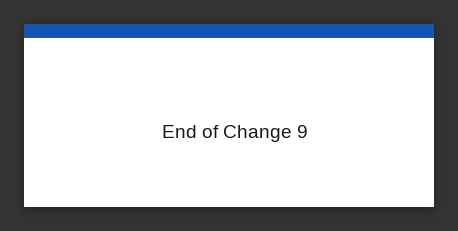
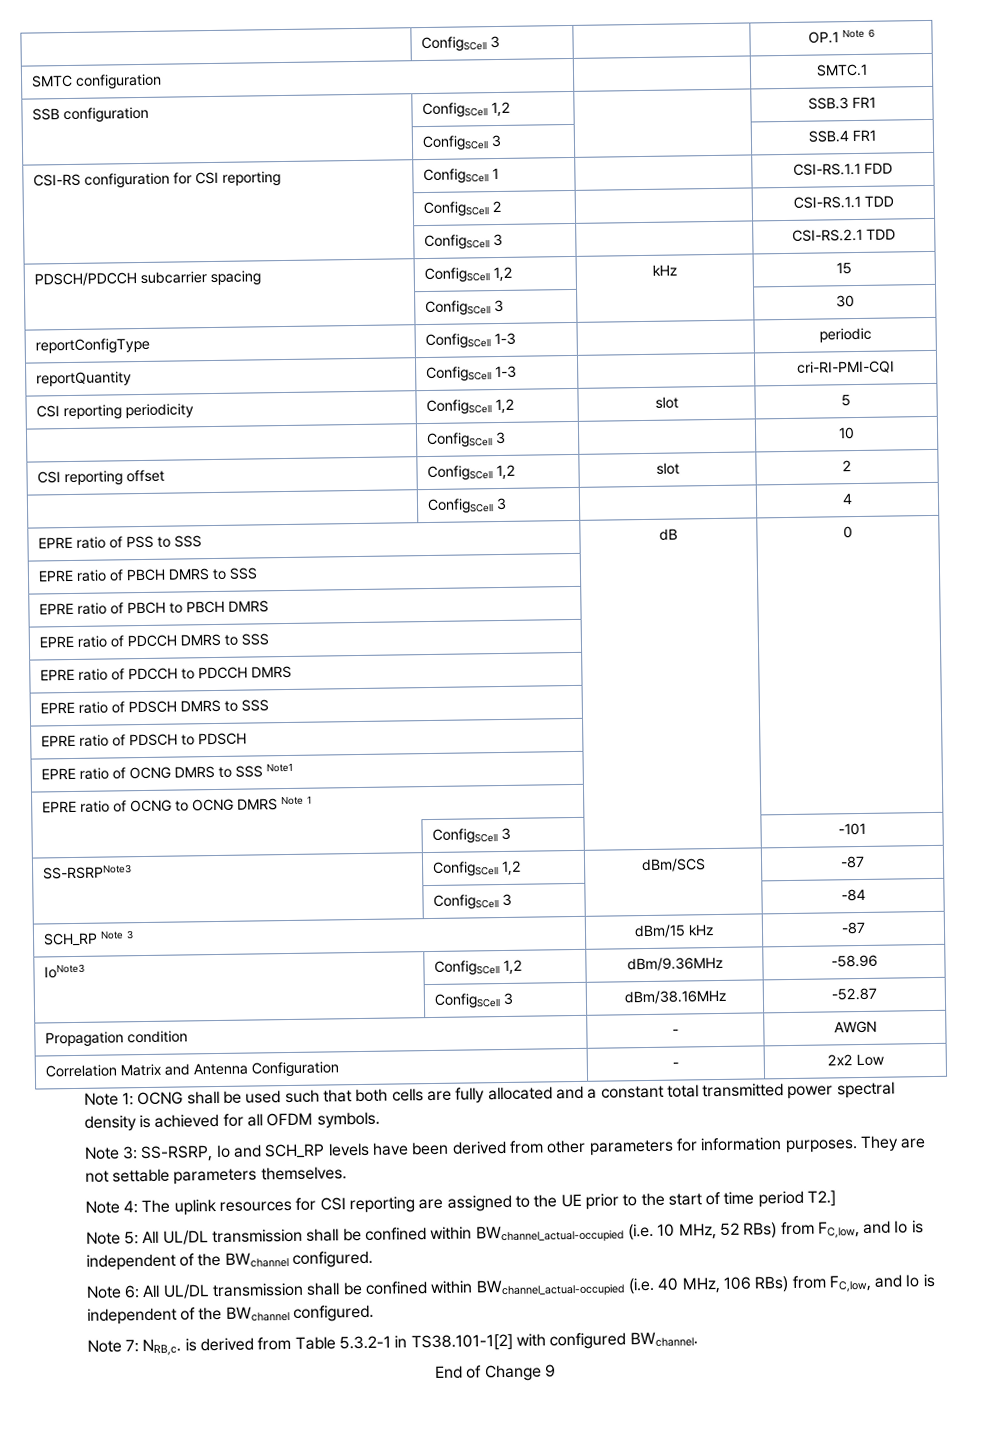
+ | ConfigSCell 3 | | OP.1 Note 6
+ SMTC configuration | | SMTC.1
+ SSB configuration | ConfigSCell 1,2 | | SSB.3 FR1
+ | ConfigSCell 3 | | SSB.4 FR1
+ CSI-RS configuration for CSI reporting | ConfigSCell 1 | | CSI-RS.1.1 FDD
+ | ConfigSCell 2 | | CSI-RS.1.1 TDD
+ | ConfigSCell 3 | | CSI-RS.2.1 TDD
+ PDSCH/PDCCH subcarrier spacing | ConfigSCell 1,2 | kHz | 15
+ | ConfigSCell 3 | | 30
+ reportConfigType | ConfigSCell 1-3 | | periodic
+ reportQuantity | ConfigSCell 1-3 | | cri-RI-PMI-CQI
+ CSI reporting periodicity | ConfigSCell 1,2 | slot | 5
+ | ConfigSCell 3 | | 10
+ CSI reporting offset | ConfigSCell 1,2 | slot | 2
+ | ConfigSCell 3 | | 4
+ EPRE ratio of PSS to SSS | dB | 0
+ EPRE ratio of PBCH DMRS to SSS | |
+ EPRE ratio of PBCH to PBCH DMRS | |
+ EPRE ratio of PDCCH DMRS to SSS | |
+ EPRE ratio of PDCCH to PDCCH DMRS | |
+ EPRE ratio of PDSCH DMRS to SSS | |
+ EPRE ratio of PDSCH to PDSCH | |
+ EPRE ratio of OCNG DMRS to SSS Note1 | |
+ EPRE ratio of OCNG to OCNG DMRS Note 1 | |
+ | ConfigSCell 3 | | -101
+ SS-RSRPNote3 | ConfigSCell 1,2 | dBm/SCS | -87
+ | ConfigSCell 3 | | -84
+ SCH_RP Note 3 | dBm/15 kHz | -87
+ IoNote3 | ConfigSCell 1,2 | dBm/9.36MHz | -58.96
+ | ConfigSCell 3 | dBm/38.16MHz | -52.87
+ Propagation condition | - | AWGN
+ Correlation Matrix and Antenna Configuration | - | 2x2 Low
+ Note 1: OCNG shall be used such that both cells are fully allocated and a constant total transmitted power spectral density is achieved for all OFDM symbols.
+ Note 3: SS-RSRP, Io and SCH_RP levels have been derived from other parameters for information purposes. They are not settable parameters themselves.
+ Note 4: The uplink resources for CSI reporting are assigned to the UE prior to the start of time period T2.]
+ Note 5: All UL/DL transmission shall be confined within BWchannel_actual-occupied (i.e. 10 MHz, 52 RBs) from FC,low, and Io is independent of the BWchannel configured.
+ Note 6: All UL/DL transmission shall be confined within BWchannel_actual-occupied (i.e. 40 MHz, 106 RBs) from FC,low, and Io is independent of the BWchannel configured.
+ Note 7: NRB,c. is derived from Table 5.3.2-1 in TS38.101-1[2] with configured BWchannel.

